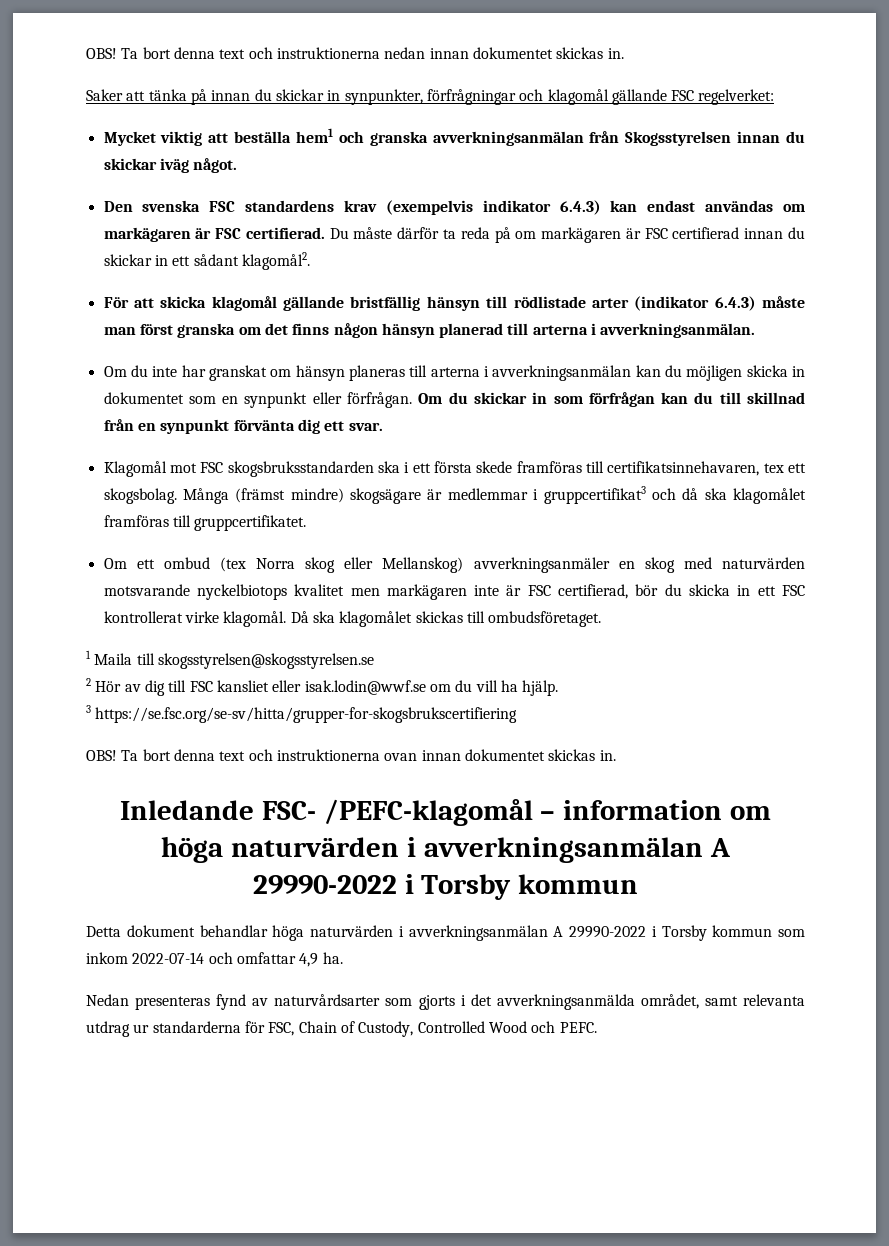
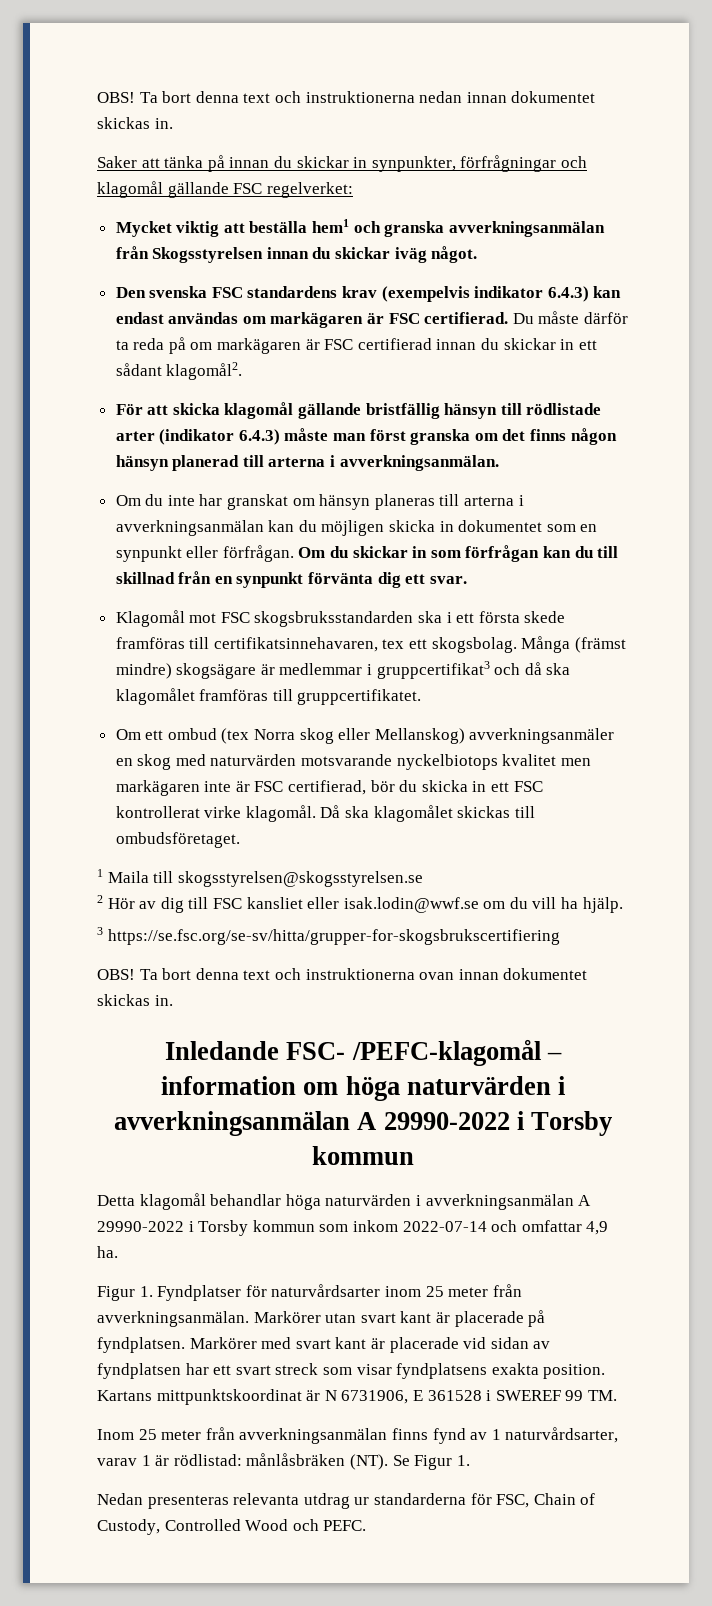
- Detta dokument behandlar höga naturvärden i avverkningsanmälan A 29990-2022 i Torsby kommun som inkom 2022-07-14 och omfattar 4,9 ha.
+ Detta klagomål behandlar höga naturvärden i avverkningsanmälan A 29990-2022 i Torsby kommun som inkom 2022-07-14 och omfattar 4,9 ha.
- Nedan presenteras fynd av naturvårdsarter som gjorts i det avverkningsanmälda området, samt relevanta utdrag ur standarderna för FSC, Chain of Custody, Controlled Wood och PEFC.
+ Figur 1. Fyndplatser för naturvårdsarter inom 25 meter från avverkningsanmälan. Markörer utan svart kant är placerade på fyndplatsen. Markörer med svart kant är placerade vid sidan av fyndplatsen har ett svart streck som visar fyndplatsens exakta position. Kartans mittpunktskoordinat är N 6731906, E 361528 i SWEREF 99 TM.
+ Inom 25 meter från avverkningsanmälan finns fynd av 1 naturvårdsarter, varav 1 är rödlistad: månlåsbräken (NT). Se Figur 1.
+ Nedan presenteras relevanta utdrag ur standarderna för FSC, Chain of Custody, Controlled Wood och PEFC.

